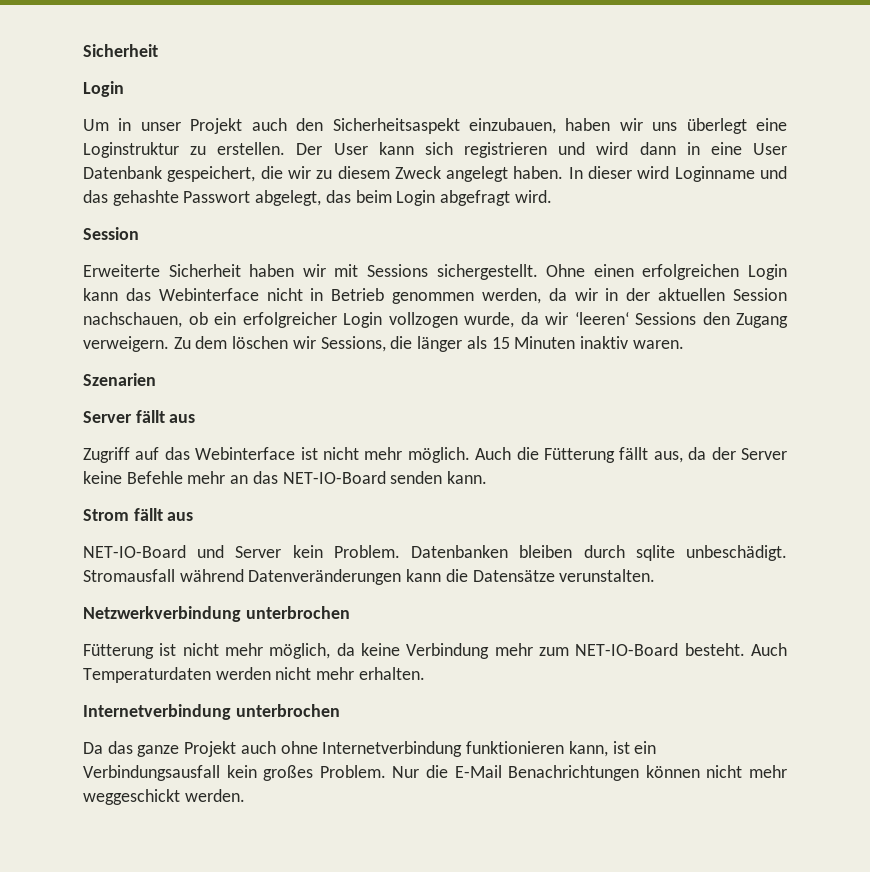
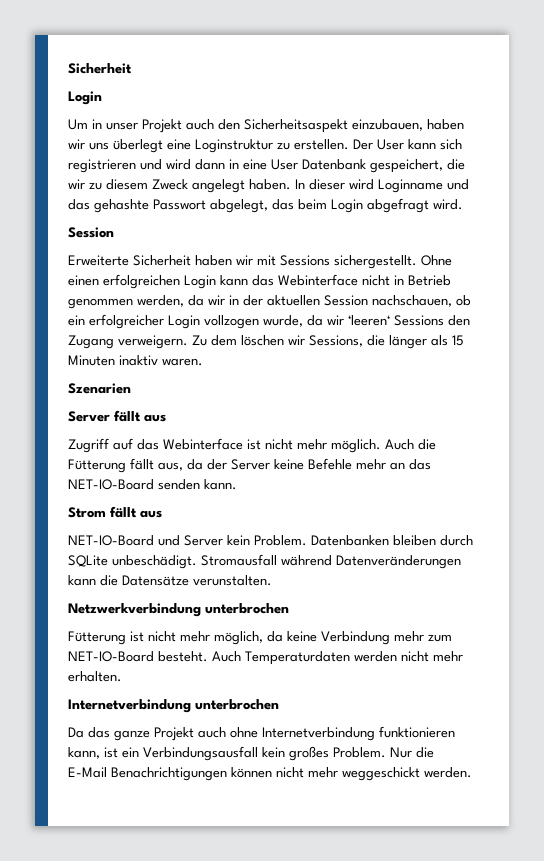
- Datenbanken bleiben durch sqlite unbeschädigt.
+ Datenbanken bleiben durch SQLite unbeschädigt.
- Nur die E-Mail Benachrichtungen können nicht mehr weggeschickt werden.
+ Nur die E-Mail Benachrichtigungen können nicht mehr weggeschickt werden.

